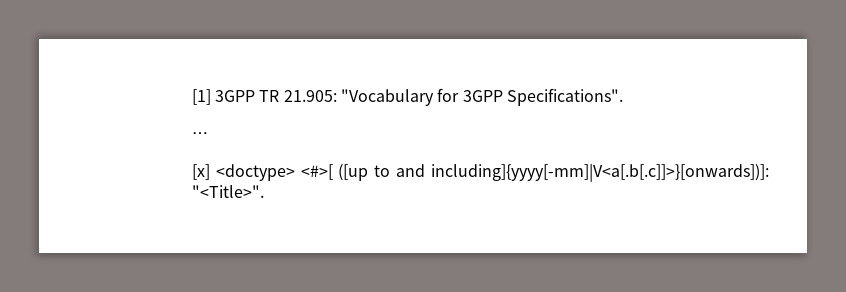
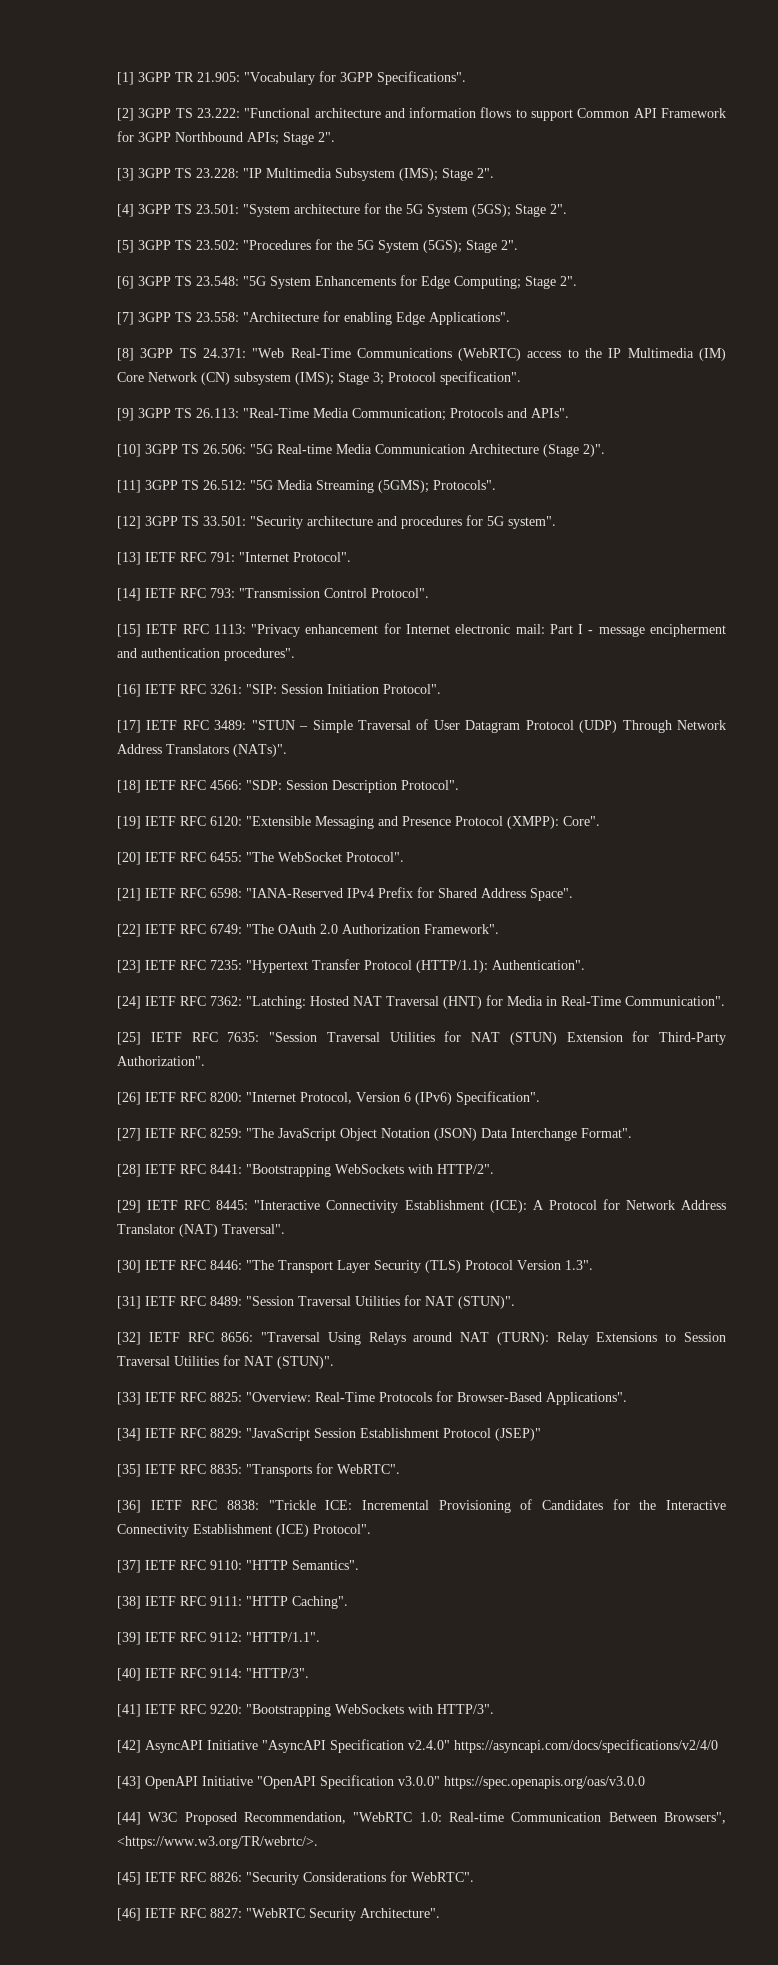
- …
- [x] <doctype> <#>[ ([up to and including]{yyyy[-mm]|V<a[.b[.c]]>}[onwards])]: "<Title>".
+ [2] 3GPP TS 23.222: "Functional architecture and information flows to support Common API Framework for 3GPP Northbound APIs; Stage 2".
+ [3] 3GPP TS 23.228: "IP Multimedia Subsystem (IMS); Stage 2".
+ [4] 3GPP TS 23.501: "System architecture for the 5G System (5GS); Stage 2".
+ [5] 3GPP TS 23.502: "Procedures for the 5G System (5GS); Stage 2".
+ [6] 3GPP TS 23.548: "5G System Enhancements for Edge Computing; Stage 2".
+ [7] 3GPP TS 23.558: "Architecture for enabling Edge Applications".
+ [8] 3GPP TS 24.371: "Web Real-Time Communications (WebRTC) access to the IP Multimedia (IM) Core Network (CN) subsystem (IMS); Stage 3; Protocol specification".
+ [9] 3GPP TS 26.113: "Real-Time Media Communication; Protocols and APIs".
+ [10] 3GPP TS 26.506: "5G Real-time Media Communication Architecture (Stage 2)".
+ [11] 3GPP TS 26.512: "5G Media Streaming (5GMS); Protocols".
+ [12] 3GPP TS 33.501: "Security architecture and procedures for 5G system".
+ [13] IETF RFC 791: "Internet Protocol".
+ [14] IETF RFC 793: "Transmission Control Protocol".
+ [15] IETF RFC 1113: "Privacy enhancement for Internet electronic mail: Part I - message encipherment and authentication procedures".
+ [16] IETF RFC 3261: "SIP: Session Initiation Protocol".
+ [17] IETF RFC 3489: "STUN – Simple Traversal of User Datagram Protocol (UDP) Through Network Address Translators (NATs)".
+ [18] IETF RFC 4566: "SDP: Session Description Protocol".
+ [19] IETF RFC 6120: "Extensible Messaging and Presence Protocol (XMPP): Core".
+ [20] IETF RFC 6455: "The WebSocket Protocol".
+ [21] IETF RFC 6598: "IANA-Reserved IPv4 Prefix for Shared Address Space".
+ [22] IETF RFC 6749: "The OAuth 2.0 Authorization Framework".
+ [23] IETF RFC 7235: "Hypertext Transfer Protocol (HTTP/1.1): Authentication".
+ [24] IETF RFC 7362: "Latching: Hosted NAT Traversal (HNT) for Media in Real-Time Communication".
+ [25] IETF RFC 7635: "Session Traversal Utilities for NAT (STUN) Extension for Third-Party Authorization".
+ [26] IETF RFC 8200: "Internet Protocol, Version 6 (IPv6) Specification".
+ [27] IETF RFC 8259: "The JavaScript Object Notation (JSON) Data Interchange Format".
+ [28] IETF RFC 8441: "Bootstrapping WebSockets with HTTP/2".
+ [29] IETF RFC 8445: "Interactive Connectivity Establishment (ICE): A Protocol for Network Address Translator (NAT) Traversal".
+ [30] IETF RFC 8446: "The Transport Layer Security (TLS) Protocol Version 1.3".
+ [31] IETF RFC 8489: "Session Traversal Utilities for NAT (STUN)".
+ [32] IETF RFC 8656: "Traversal Using Relays around NAT (TURN): Relay Extensions to Session Traversal Utilities for NAT (STUN)".
+ [33] IETF RFC 8825: "Overview: Real-Time Protocols for Browser-Based Applications".
+ [34] IETF RFC 8829: "JavaScript Session Establishment Protocol (JSEP)"
+ [35] IETF RFC 8835: "Transports for WebRTC".
+ [36] IETF RFC 8838: "Trickle ICE: Incremental Provisioning of Candidates for the Interactive Connectivity Establishment (ICE) Protocol".
+ [37] IETF RFC 9110: "HTTP Semantics".
+ [38] IETF RFC 9111: "HTTP Caching".
+ [39] IETF RFC 9112: "HTTP/1.1".
+ [40] IETF RFC 9114: "HTTP/3".
+ [41] IETF RFC 9220: "Bootstrapping WebSockets with HTTP/3".
+ [42] AsyncAPI Initiative "AsyncAPI Specification v2.4.0" https://asyncapi.com/docs/specifications/v2/4/0
+ [43] OpenAPI Initiative "OpenAPI Specification v3.0.0" https://spec.openapis.org/oas/v3.0.0
+ [44] W3C Proposed Recommendation, "WebRTC 1.0: Real-time Communication Between Browsers", <https://www.w3.org/TR/webrtc/>.
+ [45] IETF RFC 8826: "Security Considerations for WebRTC".
+ [46] IETF RFC 8827: "WebRTC Security Architecture".

